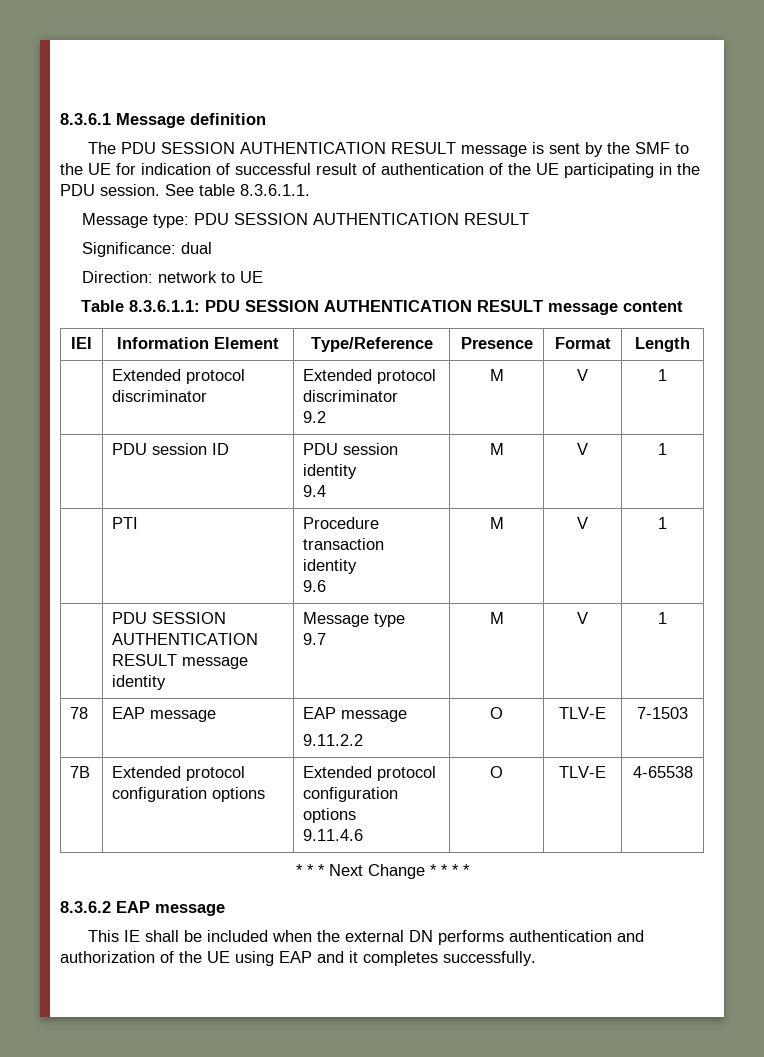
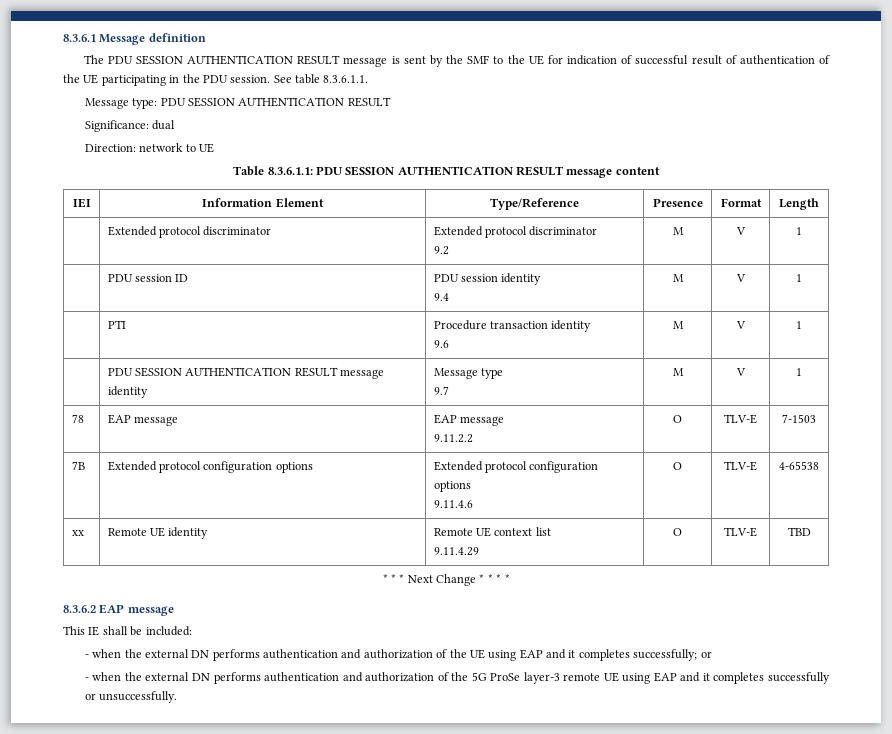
+ xx | Remote UE identity | Remote UE context list
+ 9.11.4.29 | O | TLV-E | TBD
- This IE shall be included when the external DN performs authentication and authorization of the UE using EAP and it completes successfully.
+ This IE shall be included:
+ - when the external DN performs authentication and authorization of the UE using EAP and it completes successfully; or
+ - when the external DN performs authentication and authorization of the 5G ProSe layer-3 remote UE using EAP and it completes successfully or unsuccessfully.

